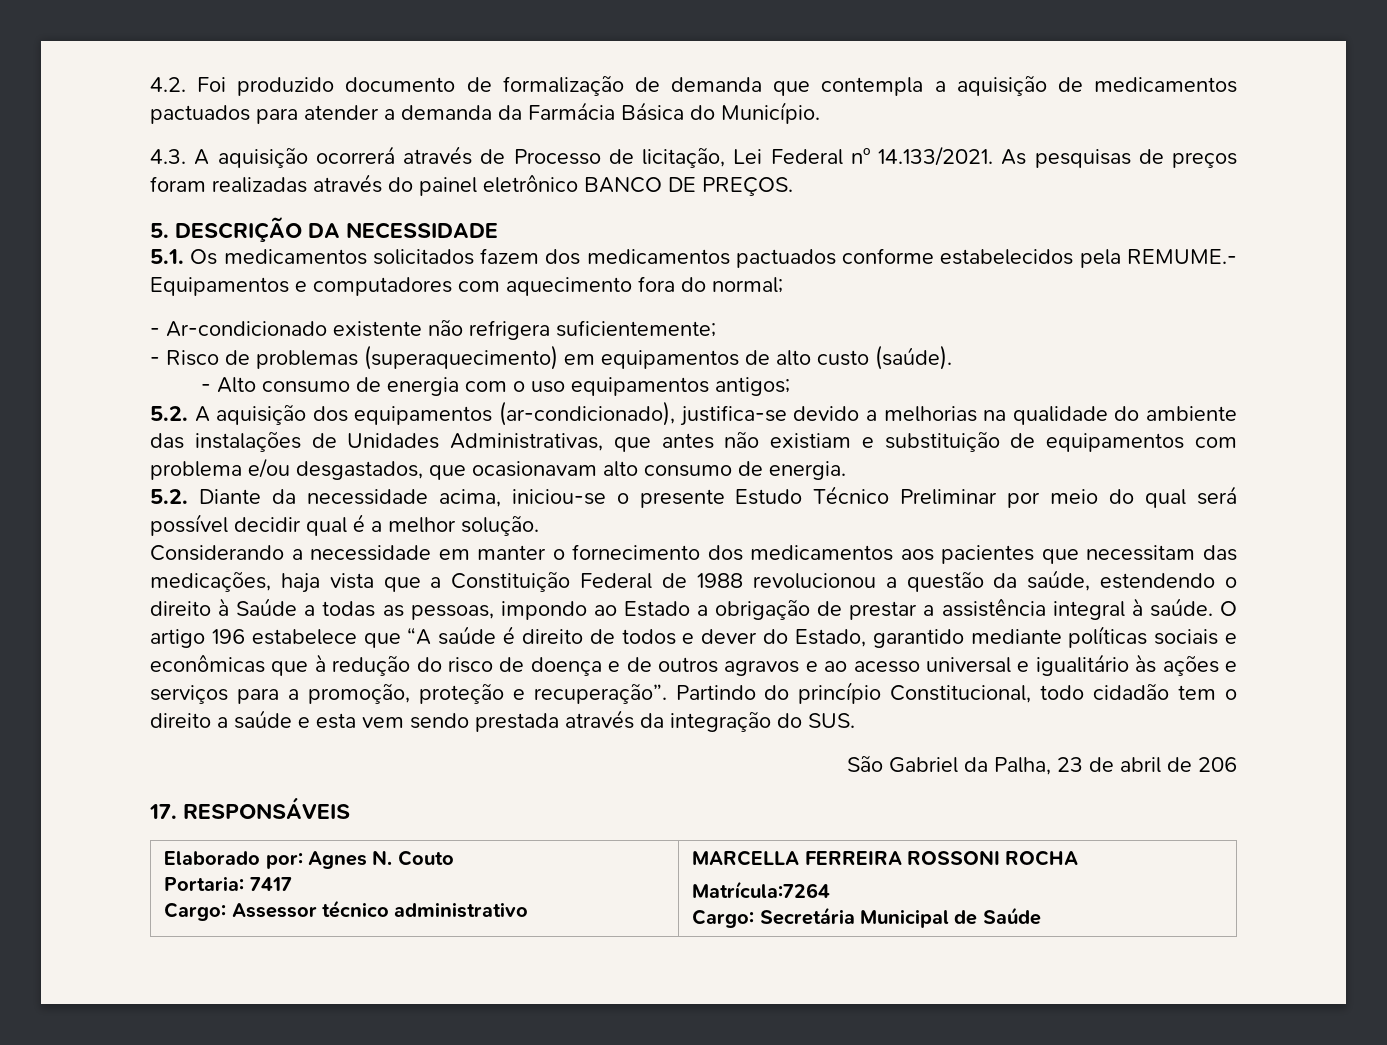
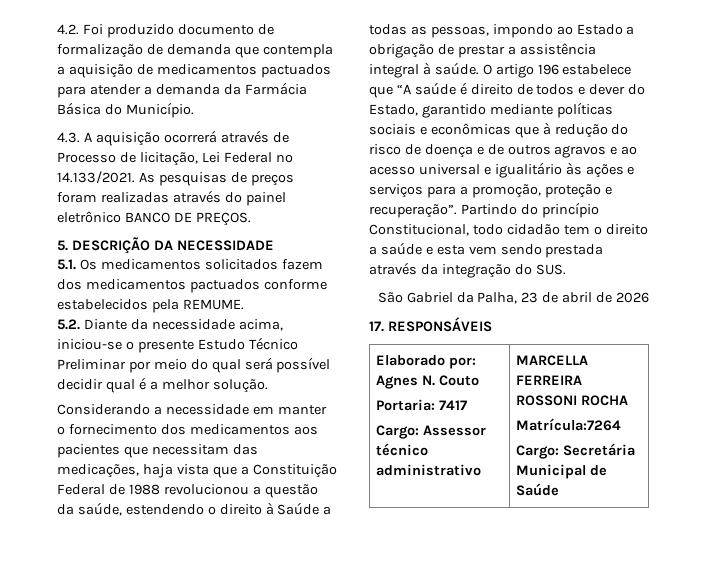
- 5.1. Os medicamentos solicitados fazem dos medicamentos pactuados conforme estabelecidos pela REMUME.- Equipamentos e computadores com aquecimento fora do normal;
- - Ar-condicionado existente não refrigera suficientemente;
- - Risco de problemas (superaquecimento) em equipamentos de alto custo (saúde).
- - Alto consumo de energia com o uso equipamentos antigos;
- 5.2. A aquisição dos equipamentos (ar-condicionado), justifica-se devido a melhorias na qualidade do ambiente das instalações de Unidades Administrativas, que antes não existiam e substituição de equipamentos com problema e/ou desgastados, que ocasionavam alto consumo de energia.
+ 5.1. Os medicamentos solicitados fazem dos medicamentos pactuados conforme estabelecidos pela REMUME.
- São Gabriel da Palha, 23 de abril de 206
+ São Gabriel da Palha, 23 de abril de 2026

